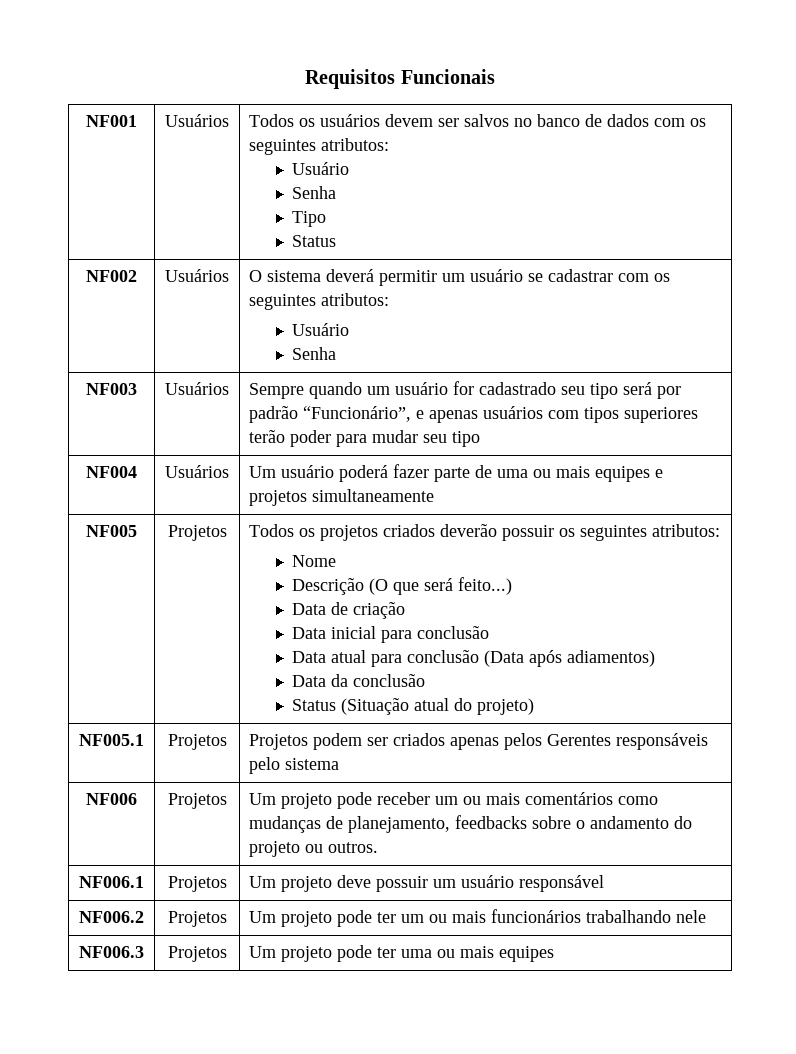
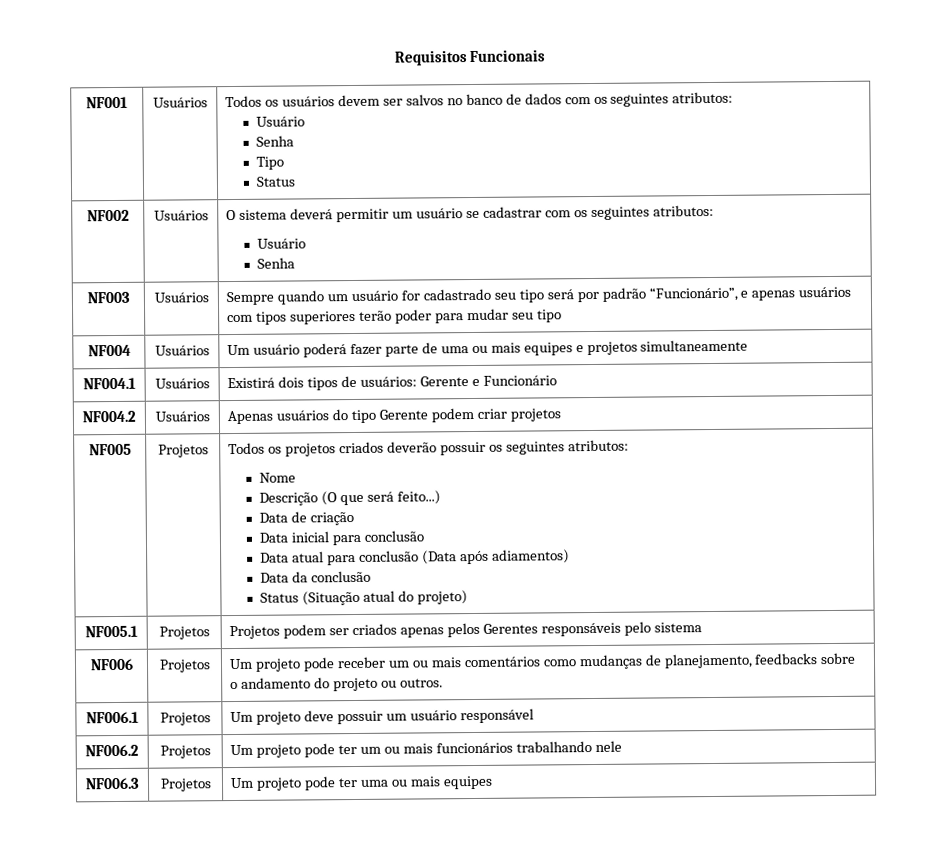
+ NF004.1 | Usuários | Existirá dois tipos de usuários: Gerente e Funcionário
+ NF004.2 | Usuários | Apenas usuários do tipo Gerente podem criar projetos

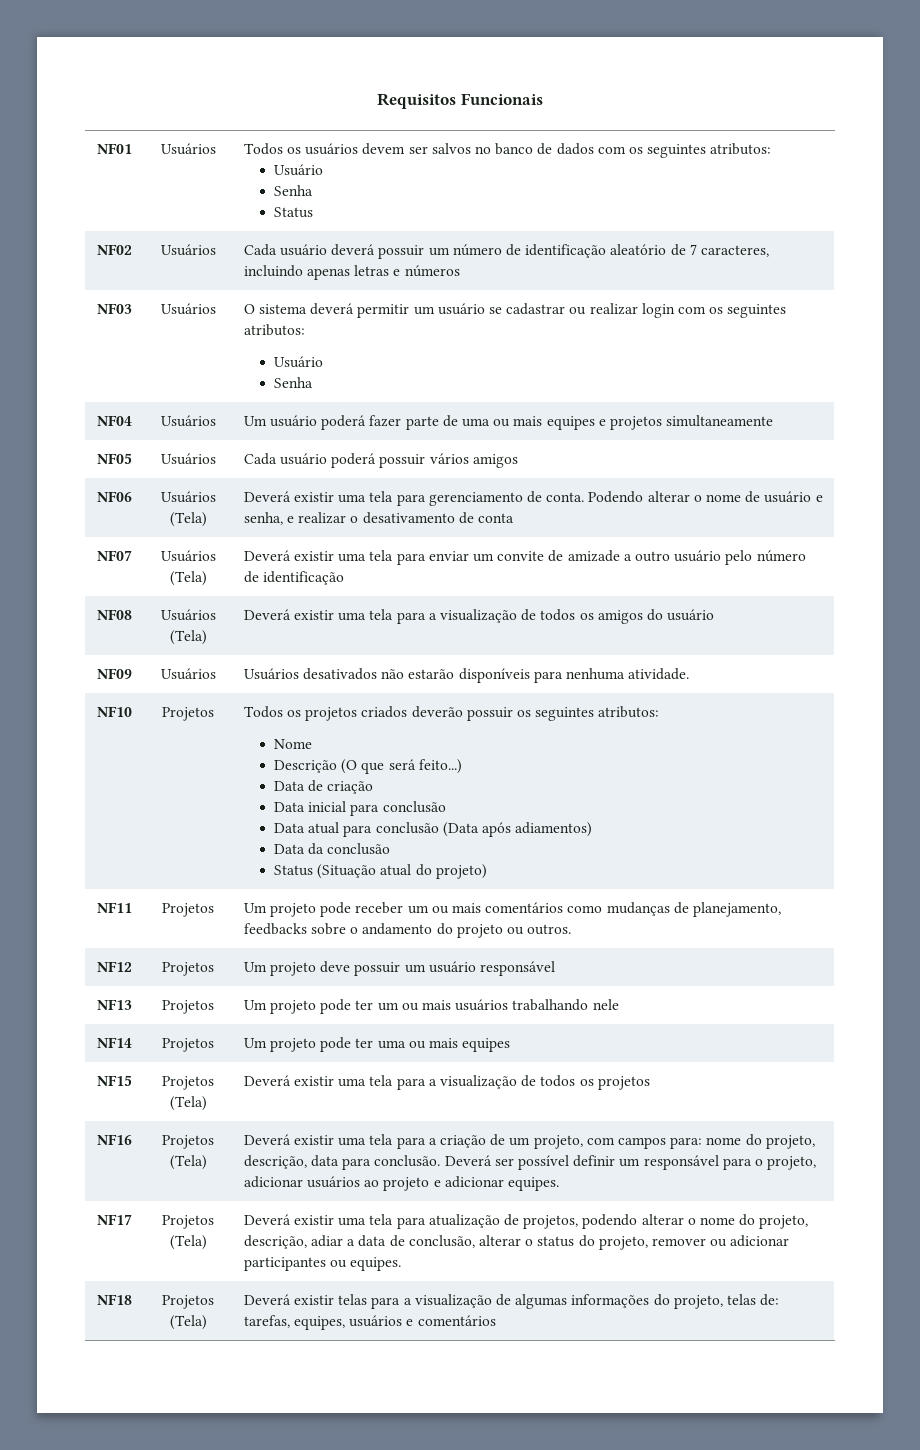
- NF001 | Usuários | Todos os usuários devem ser salvos no banco de dados com os seguintes atributos:
+ NF01 | Usuários | Todos os usuários devem ser salvos no banco de dados com os seguintes atributos:
  Usuário
  Senha
- Tipo
- NF002 | Usuários | O sistema deverá permitir um usuário se cadastrar com os seguintes atributos:
+ NF02 | Usuários | Cada usuário deverá possuir um número de identificação aleatório de 7 caracteres, incluindo apenas letras e números
+ NF03 | Usuários | O sistema deverá permitir um usuário se cadastrar ou realizar login com os seguintes atributos:
  Usuário
  Senha
- NF003 | Usuários | Sempre quando um usuário for cadastrado seu tipo será por padrão “Funcionário”, e apenas usuários com tipos superiores terão poder para mudar seu tipo
- NF004 | Usuários | Um usuário poderá fazer parte de uma ou mais equipes e projetos simultaneamente
+ NF04 | Usuários | Um usuário poderá fazer parte de uma ou mais equipes e projetos simultaneamente
- NF004.1 | Usuários | Existirá dois tipos de usuários: Gerente e Funcionário
- NF004.2 | Usuários | Apenas usuários do tipo Gerente podem criar projetos
- NF005 | Projetos | Todos os projetos criados deverão possuir os seguintes atributos:
+ NF05 | Usuários | Cada usuário poderá possuir vários amigos
+ NF06 | Usuários (Tela) | Deverá existir uma tela para gerenciamento de conta. Podendo alterar o nome de usuário e senha, e realizar o desativamento de conta
+ NF07 | Usuários (Tela) | Deverá existir uma tela para enviar um convite de amizade a outro usuário pelo número de identificação
+ NF08 | Usuários (Tela) | Deverá existir uma tela para a visualização de todos os amigos do usuário
+ NF09 | Usuários | Usuários desativados não estarão disponíveis para nenhuma atividade.
+ NF10 | Projetos | Todos os projetos criados deverão possuir os seguintes atributos:
- NF005.1 | Projetos | Projetos podem ser criados apenas pelos Gerentes responsáveis pelo sistema
- NF006 | Projetos | Um projeto pode receber um ou mais comentários como mudanças de planejamento, feedbacks sobre o andamento do projeto ou outros.
+ NF11 | Projetos | Um projeto pode receber um ou mais comentários como mudanças de planejamento, feedbacks sobre o andamento do projeto ou outros.
- NF006.1 | Projetos | Um projeto deve possuir um usuário responsável
+ NF12 | Projetos | Um projeto deve possuir um usuário responsável
- NF006.2 | Projetos | Um projeto pode ter um ou mais funcionários trabalhando nele
+ NF13 | Projetos | Um projeto pode ter um ou mais usuários trabalhando nele
- NF006.3 | Projetos | Um projeto pode ter uma ou mais equipes
+ NF14 | Projetos | Um projeto pode ter uma ou mais equipes
+ NF15 | Projetos (Tela) | Deverá existir uma tela para a visualização de todos os projetos
+ NF16 | Projetos (Tela) | Deverá existir uma tela para a criação de um projeto, com campos para: nome do projeto, descrição, data para conclusão. Deverá ser possível definir um responsável para o projeto, adicionar usuários ao projeto e adicionar equipes.
+ NF17 | Projetos (Tela) | Deverá existir uma tela para atualização de projetos, podendo alterar o nome do projeto, descrição, adiar a data de conclusão, alterar o status do projeto, remover ou adicionar participantes ou equipes.
+ NF18 | Projetos (Tela) | Deverá existir telas para a visualização de algumas informações do projeto, telas de: tarefas, equipes, usuários e comentários

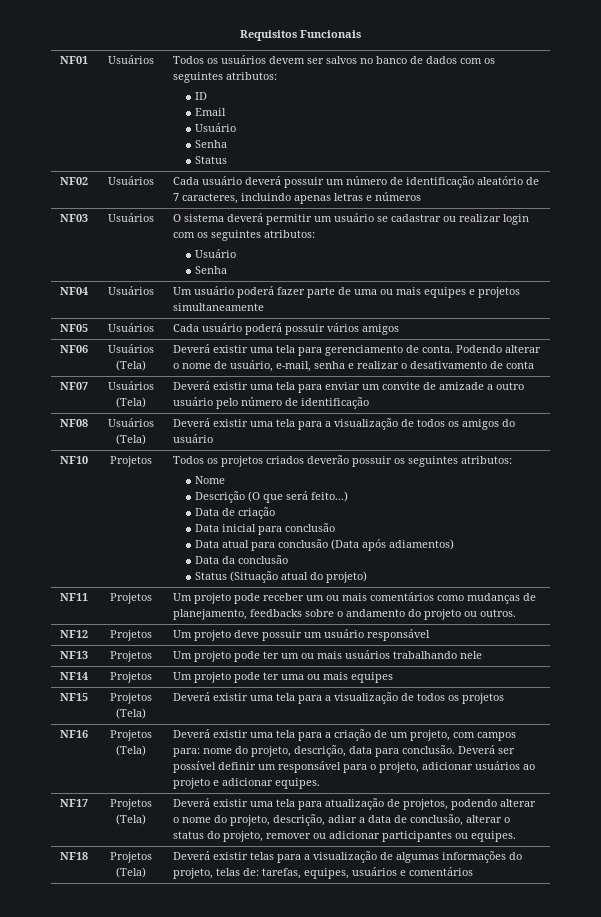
  NF01 | Usuários | Todos os usuários devem ser salvos no banco de dados com os seguintes atributos:
+ ID
+ Email
- NF06 | Usuários (Tela) | Deverá existir uma tela para gerenciamento de conta. Podendo alterar o nome de usuário e senha, e realizar o desativamento de conta
+ NF06 | Usuários (Tela) | Deverá existir uma tela para gerenciamento de conta. Podendo alterar o nome de usuário, e-mail, senha e realizar o desativamento de conta
- NF09 | Usuários | Usuários desativados não estarão disponíveis para nenhuma atividade.

